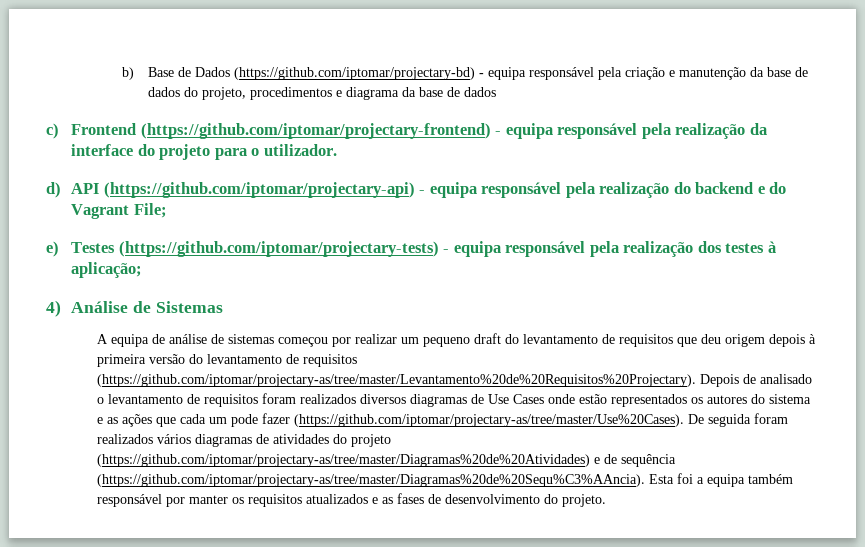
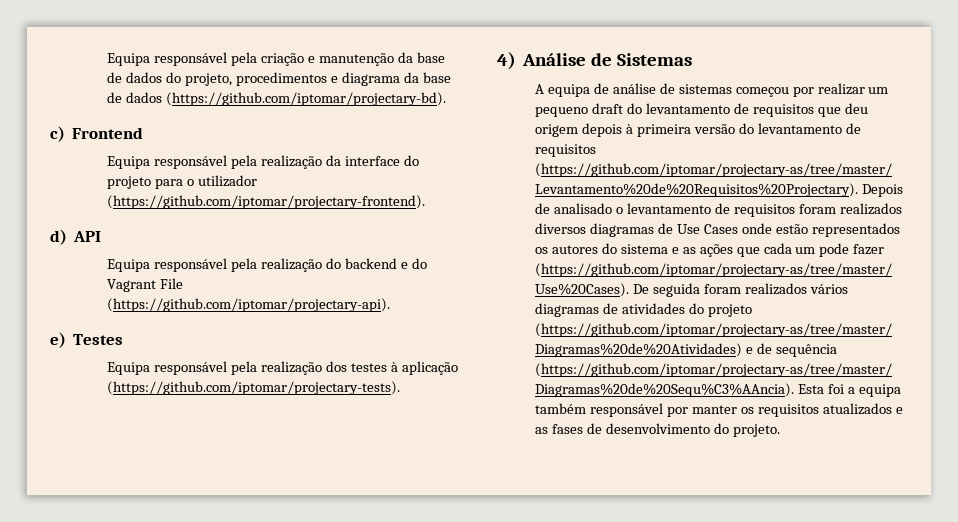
- b) Base de Dados (https://github.com/iptomar/projectary-bd) - equipa responsável pela criação e manutenção da base de dados do projeto, procedimentos e diagrama da base de dados
+ Equipa responsável pela criação e manutenção da base de dados do projeto, procedimentos e diagrama da base de dados (https://github.com/iptomar/projectary-bd).
- c) Frontend (https://github.com/iptomar/projectary-frontend) - equipa responsável pela realização da interface do projeto para o utilizador.
+ c) Frontend
+ Equipa responsável pela realização da interface do projeto para o utilizador (https://github.com/iptomar/projectary-frontend).
- d) API (https://github.com/iptomar/projectary-api) - equipa responsável pela realização do backend e do Vagrant File;
+ d) API
+ Equipa responsável pela realização do backend e do Vagrant File (https://github.com/iptomar/projectary-api).
- e) Testes (https://github.com/iptomar/projectary-tests) - equipa responsável pela realização dos testes à aplicação;
+ e) Testes
+ Equipa responsável pela realização dos testes à aplicação (https://github.com/iptomar/projectary-tests).

